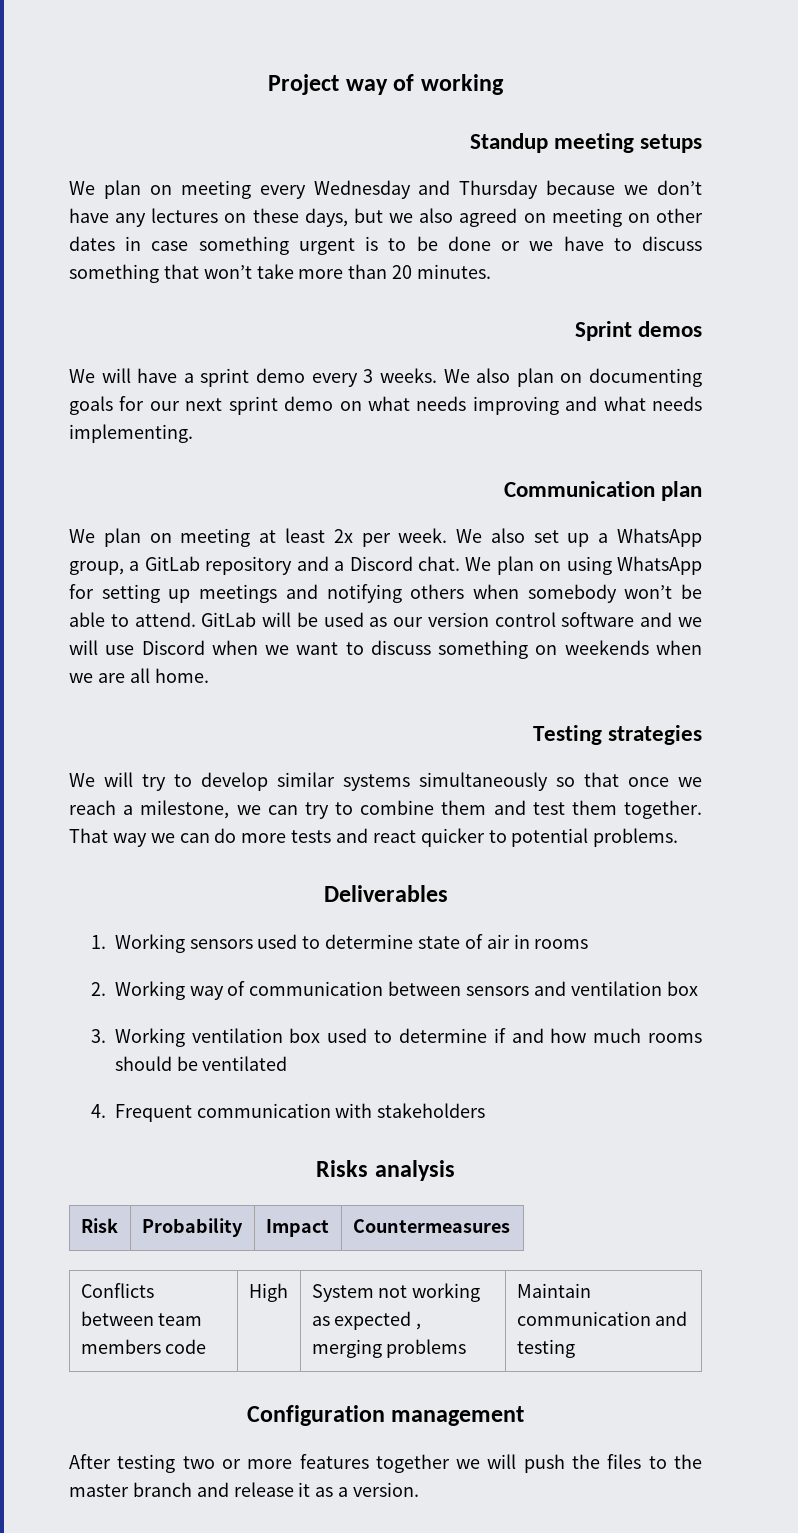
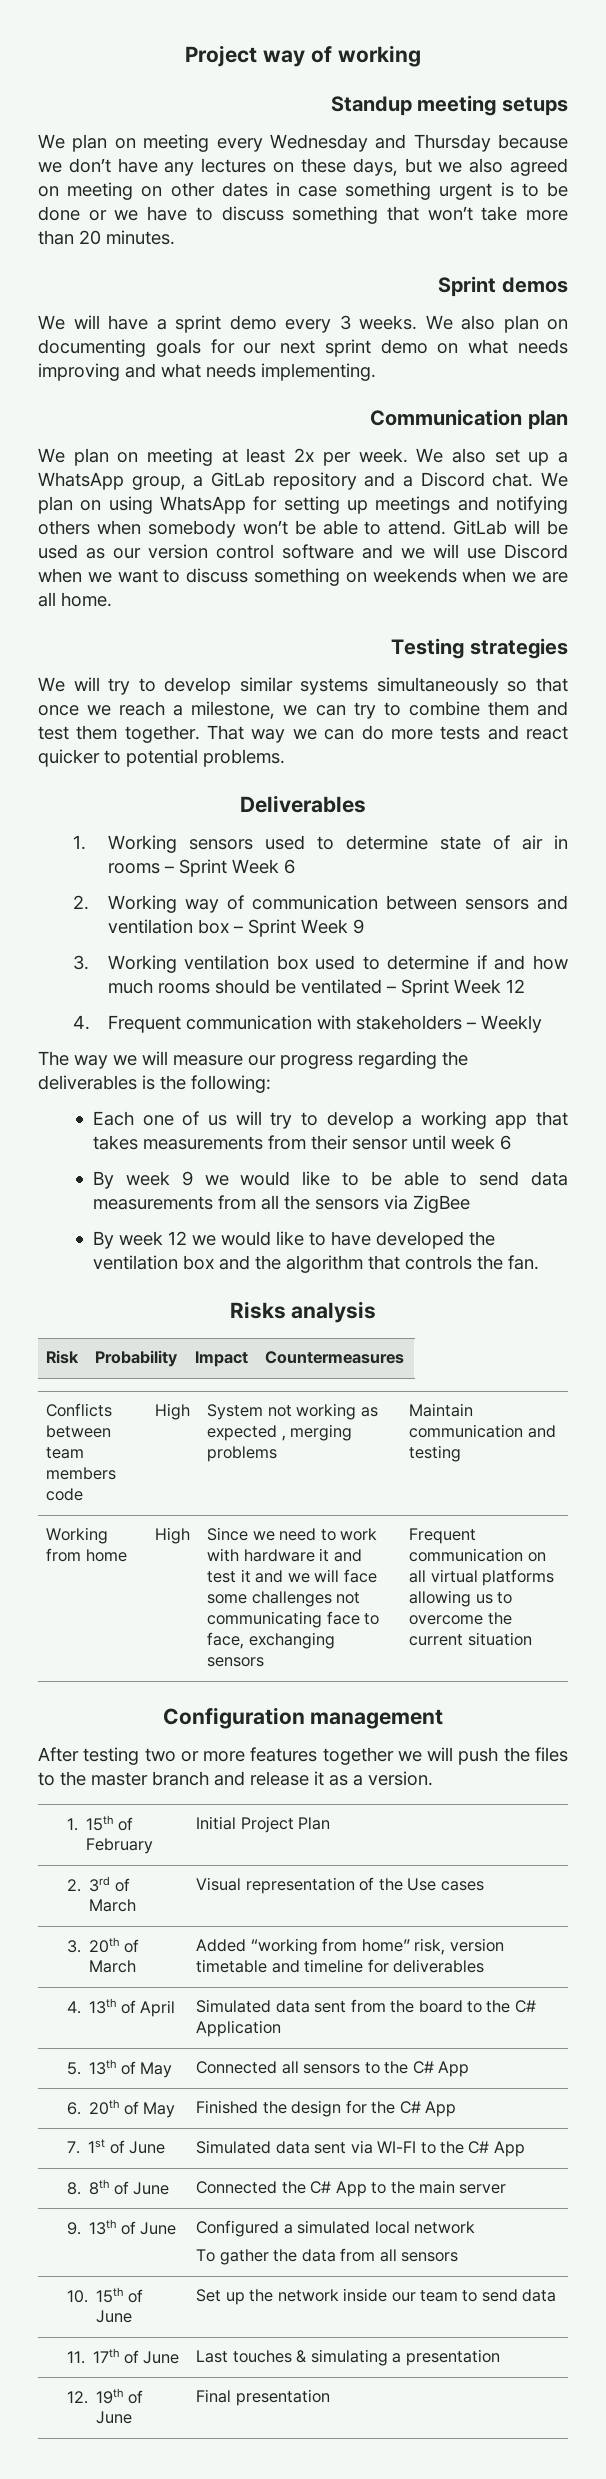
- 1. Working sensors used to determine state of air in rooms
+ 1. Working sensors used to determine state of air in rooms – Sprint Week 6
- 2. Working way of communication between sensors and ventilation box
+ 2. Working way of communication between sensors and ventilation box – Sprint Week 9
- 3. Working ventilation box used to determine if and how much rooms should be ventilated
+ 3. Working ventilation box used to determine if and how much rooms should be ventilated – Sprint Week 12
- 4. Frequent communication with stakeholders
+ 4. Frequent communication with stakeholders – Weekly
+ The way we will measure our progress regarding the deliverables is the following:
+ Each one of us will try to develop a working app that takes measurements from their sensor until week 6
+ By week 9 we would like to be able to send data measurements from all the sensors via ZigBee
+ By week 12 we would like to have developed the ventilation box and the algorithm that controls the fan.
+ Working from home | High | Since we need to work with hardware it and test it and we will face some challenges not communicating face to face, exchanging sensors | Frequent communication on all virtual platforms allowing us to overcome the current situation
+ 1. 15th of February | Initial Project Plan
+ 2. 3rd of March | Visual representation of the Use cases
+ 3. 20th of March | Added “working from home” risk, version timetable and timeline for deliverables
+ 4. 13th of April | Simulated data sent from the board to the C# Application
+ 5. 13th of May | Connected all sensors to the C# App
+ 6. 20th of May | Finished the design for the C# App
+ 7. 1st of June | Simulated data sent via WI-FI to the C# App
+ 8. 8th of June | Connected the C# App to the main server
+ 9. 13th of June | Configured a simulated local network
+ To gather the data from all sensors
+ 10. 15th of June | Set up the network inside our team to send data
+ 11. 17th of June | Last touches & simulating a presentation
+ 12. 19th of June | Final presentation

